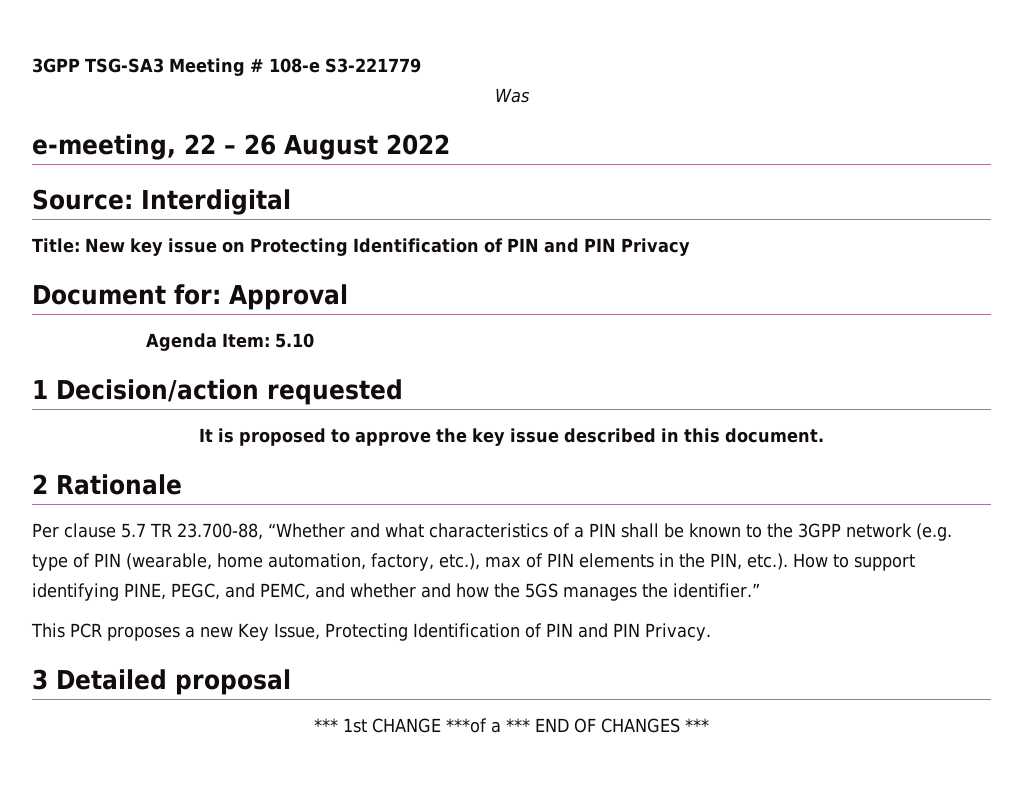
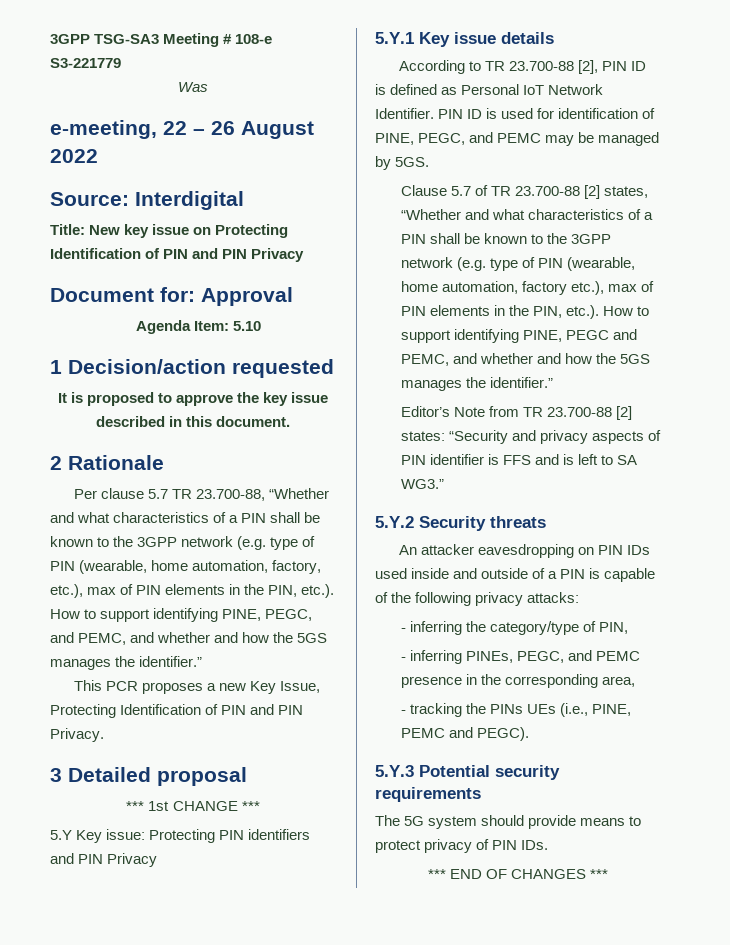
- *** 1st CHANGE ***of a *** END OF CHANGES ***
+ *** 1st CHANGE ***
+ 5.Y Key issue: Protecting PIN identifiers and PIN Privacy
+ 5.Y.1 Key issue details
+ According to TR 23.700-88 [2], PIN ID is defined as Personal IoT Network Identifier. PIN ID is used for identification of PINE, PEGC, and PEMC may be managed by 5GS.
+ Clause 5.7 of TR 23.700-88 [2] states, “Whether and what characteristics of a PIN shall be known to the 3GPP network (e.g. type of PIN (wearable, home automation, factory etc.), max of PIN elements in the PIN, etc.). How to support identifying PINE, PEGC and PEMC, and whether and how the 5GS manages the identifier.”
+ Editor’s Note from TR 23.700-88 [2] states: “Security and privacy aspects of PIN identifier is FFS and is left to SA WG3.”
+ 5.Y.2 Security threats
+ An attacker eavesdropping on PIN IDs used inside and outside of a PIN is capable of the following privacy attacks:
+ - inferring the category/type of PIN,
+ - inferring PINEs, PEGC, and PEMC presence in the corresponding area,
+ - tracking the PINs UEs (i.e., PINE, PEMC and PEGC).
+ 5.Y.3 Potential security requirements
+ The 5G system should provide means to protect privacy of PIN IDs.
+ *** END OF CHANGES ***

